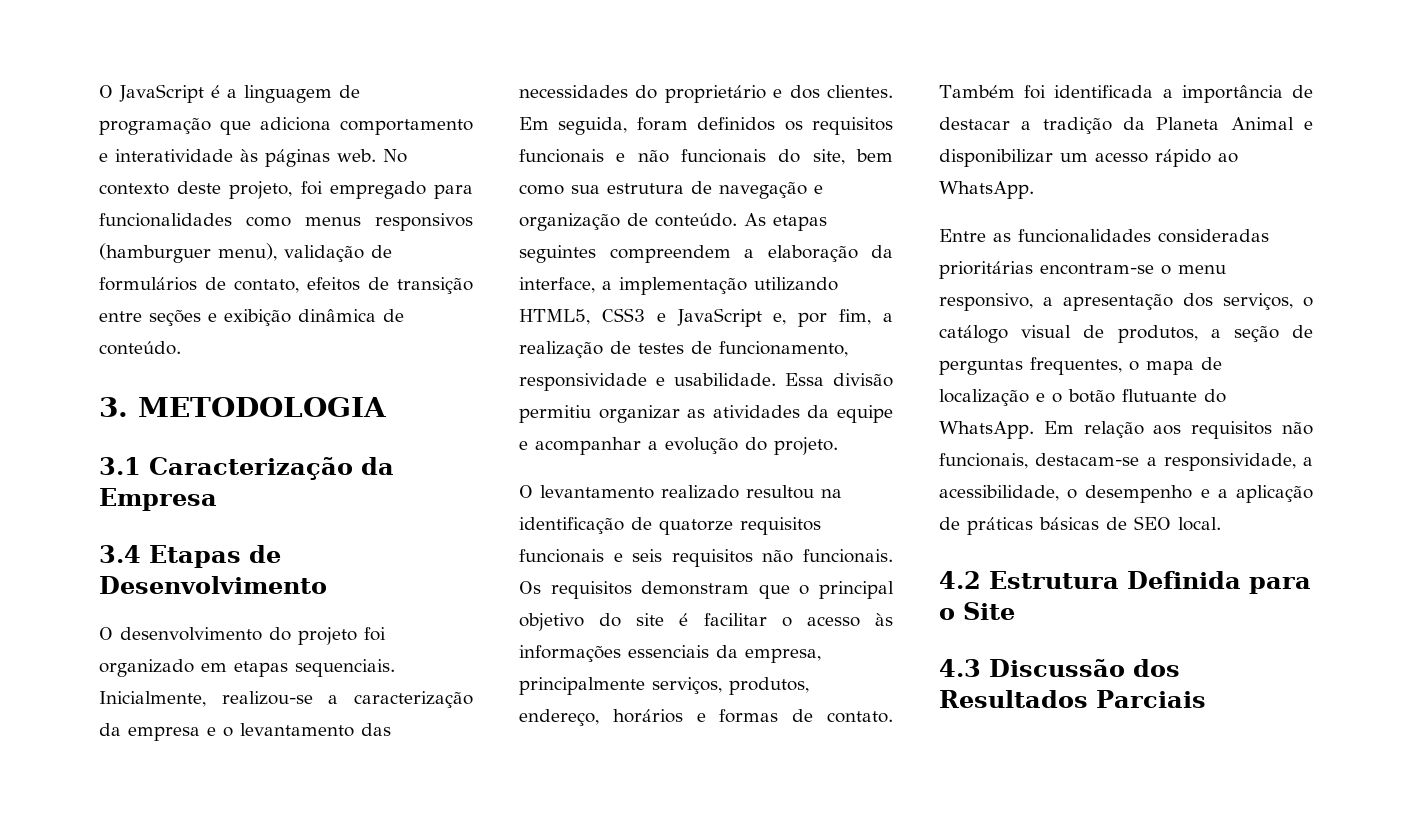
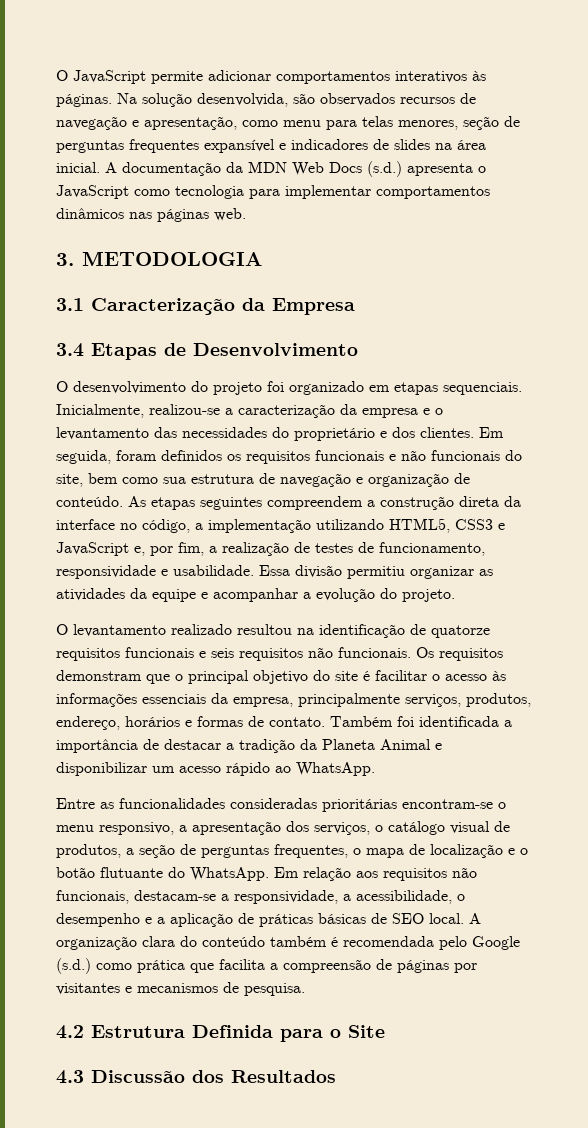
- O JavaScript é a linguagem de programação que adiciona comportamento e interatividade às páginas web. No contexto deste projeto, foi empregado para funcionalidades como menus responsivos (hamburguer menu), validação de formulários de contato, efeitos de transição entre seções e exibição dinâmica de conteúdo.
+ O JavaScript permite adicionar comportamentos interativos às páginas. Na solução desenvolvida, são observados recursos de navegação e apresentação, como menu para telas menores, seção de perguntas frequentes expansível e indicadores de slides na área inicial. A documentação da MDN Web Docs (s.d.) apresenta o JavaScript como tecnologia para implementar comportamentos dinâmicos nas páginas web.
- As etapas seguintes compreendem a elaboração da interface, a implementação utilizando HTML5, CSS3 e JavaScript e, por fim, a realização de testes de funcionamento, responsividade e usabilidade.
+ As etapas seguintes compreendem a construção direta da interface no código, a implementação utilizando HTML5, CSS3 e JavaScript e, por fim, a realização de testes de funcionamento, responsividade e usabilidade.
+ A organização clara do conteúdo também é recomendada pelo Google (s.d.) como prática que facilita a compreensão de páginas por visitantes e mecanismos de pesquisa.
- 4.3 Discussão dos Resultados Parciais
+ 4.3 Discussão dos Resultados

